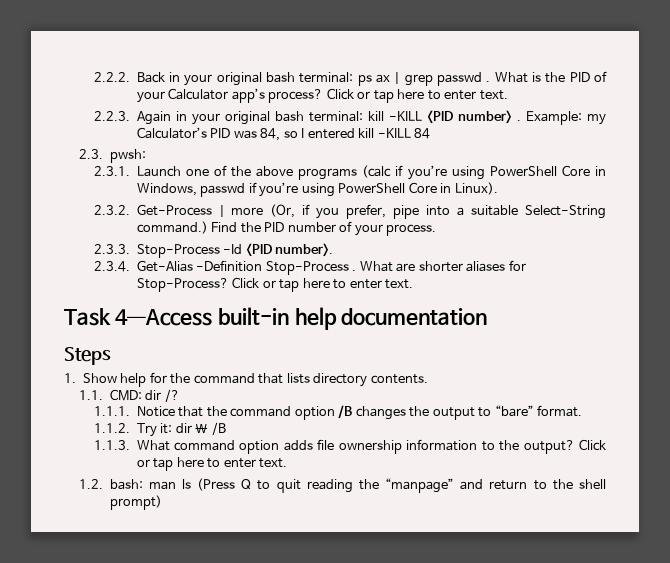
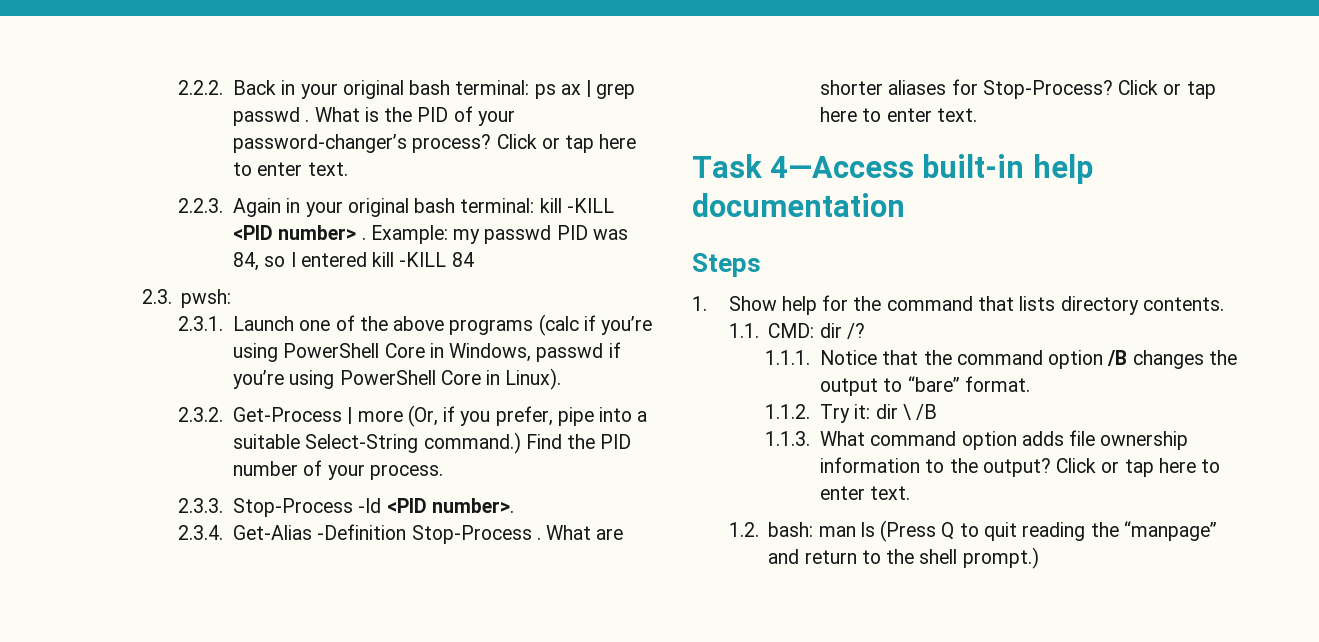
- What is the PID of your Calculator app’s process?
+ What is the PID of your password-changer’s process?
- Example: my Calculator’s PID was 84, so I entered kill -KILL 84
+ Example: my passwd PID was 84, so I entered kill -KILL 84
- 1.2. bash: man ls (Press Q to quit reading the “manpage” and return to the shell prompt)
+ 1.2. bash: man ls (Press Q to quit reading the “manpage” and return to the shell prompt.)

